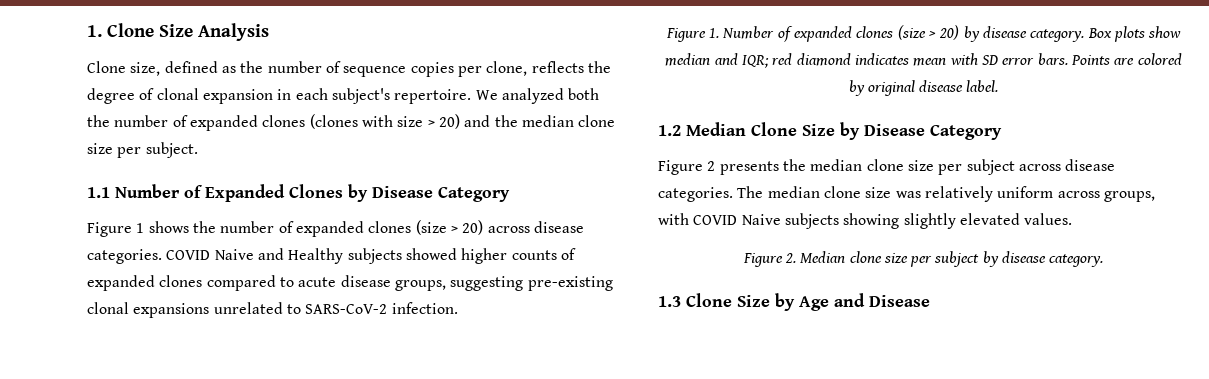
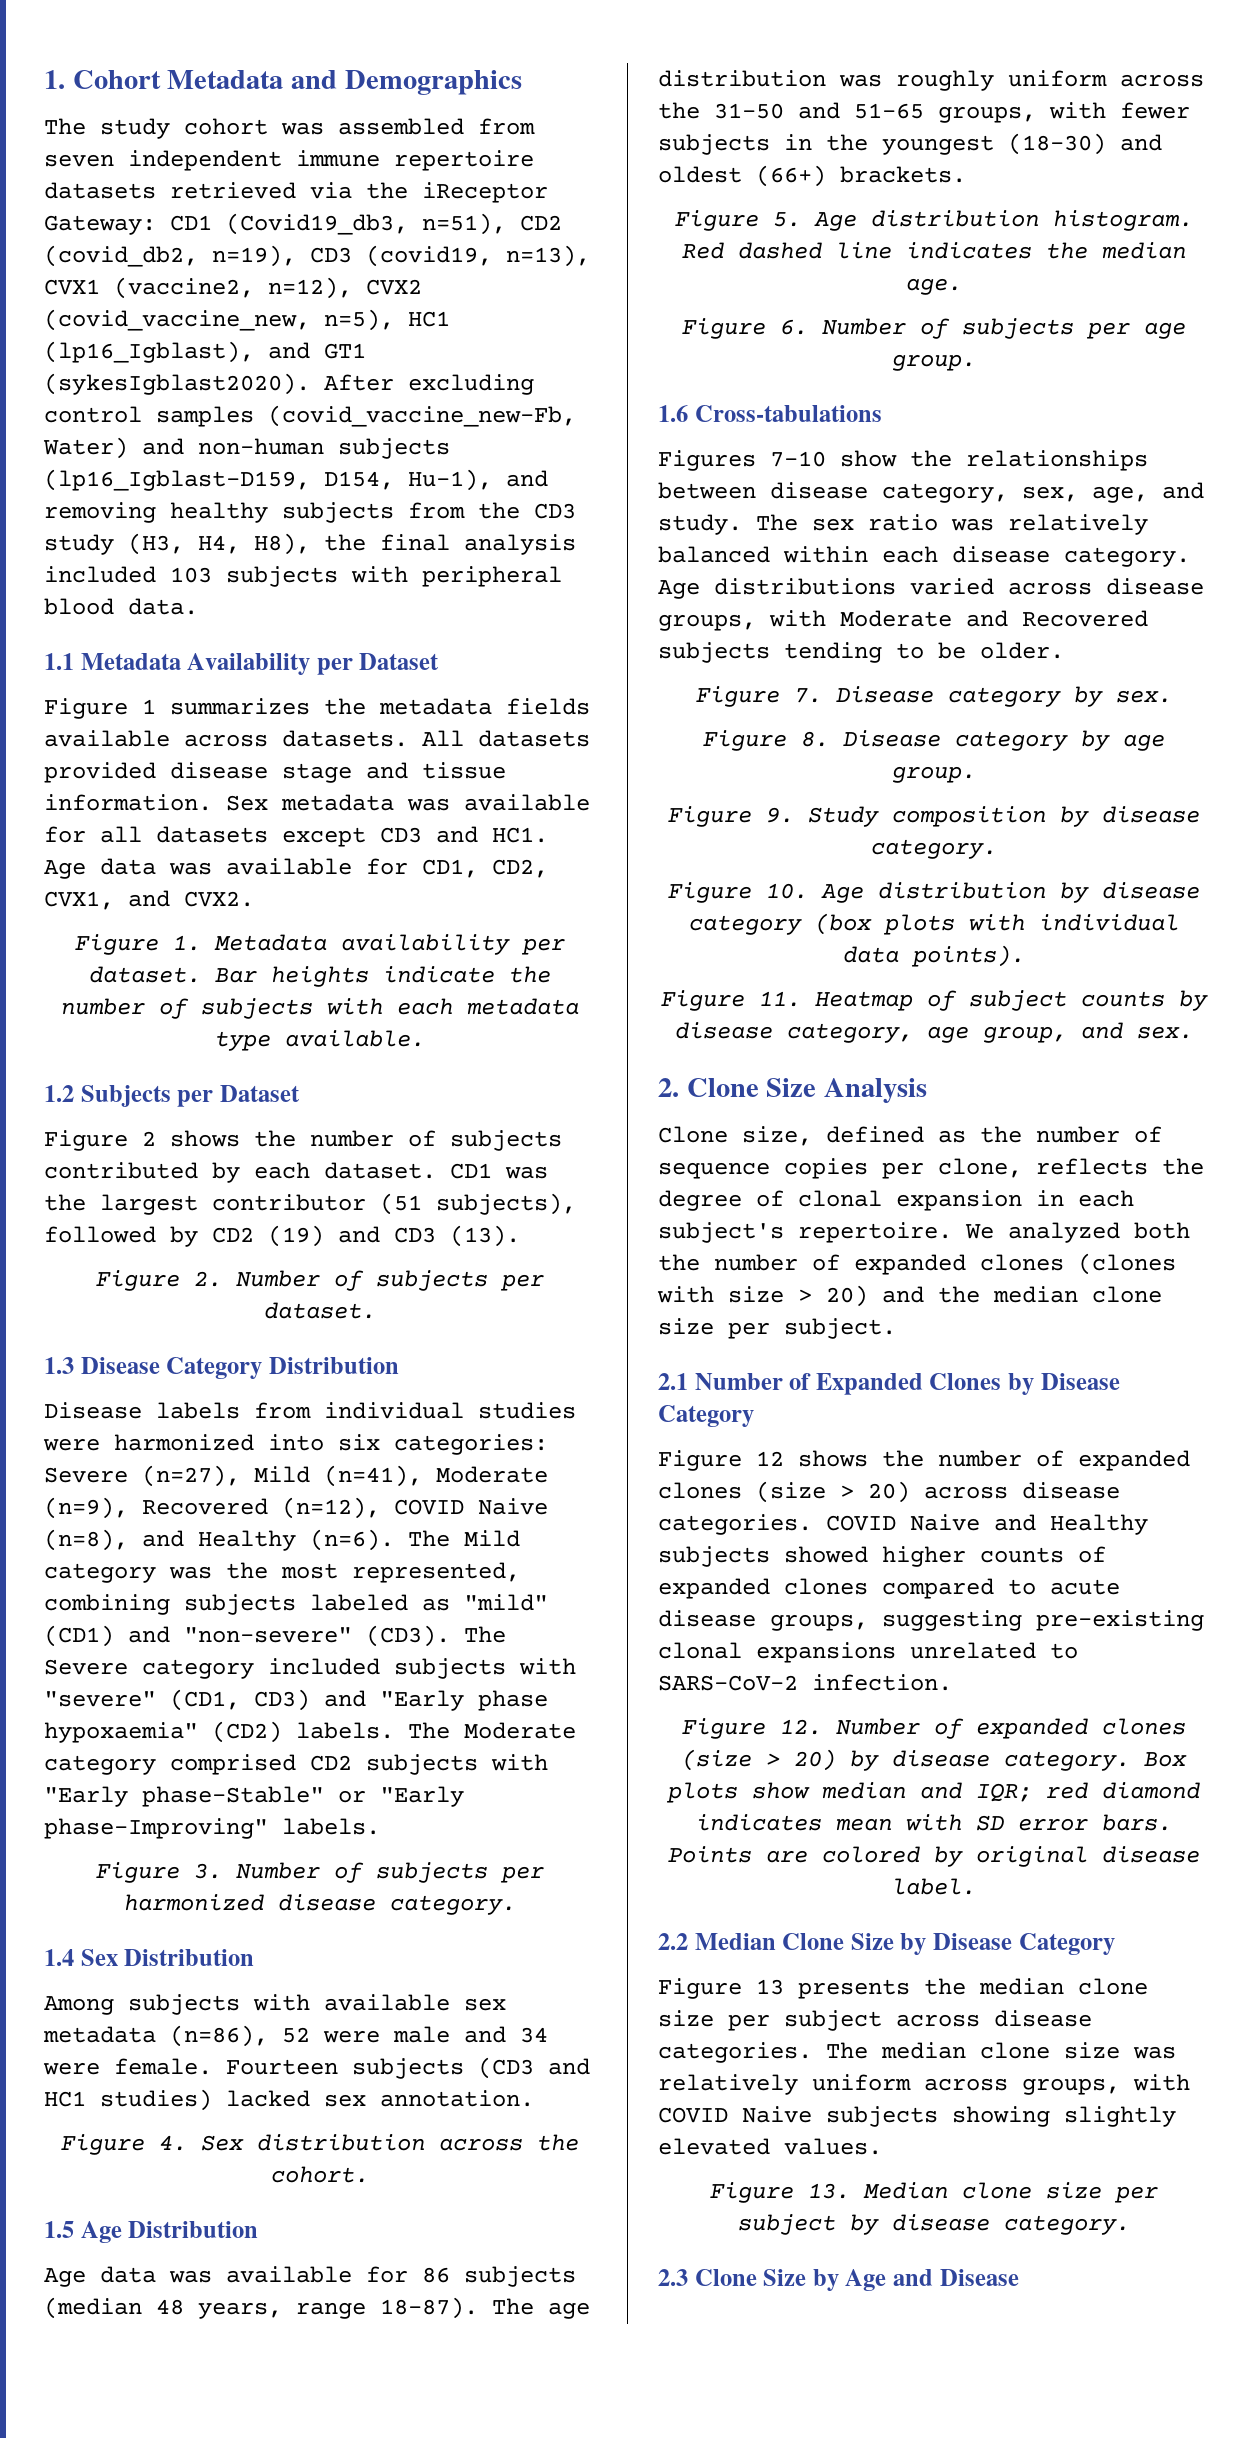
- 1. Clone Size Analysis
+ 1. Cohort Metadata and Demographics
+ The study cohort was assembled from seven independent immune repertoire datasets retrieved via the iReceptor Gateway: CD1 (Covid19_db3, n=51), CD2 (covid_db2, n=19), CD3 (covid19, n=13), CVX1 (vaccine2, n=12), CVX2 (covid_vaccine_new, n=5), HC1 (lp16_Igblast), and GT1 (sykesIgblast2020). After excluding control samples (covid_vaccine_new-Fb, Water) and non-human subjects (lp16_Igblast-D159, D154, Hu-1), and removing healthy subjects from the CD3 study (H3, H4, H8), the final analysis included 103 subjects with peripheral blood data.
+ 1.1 Metadata Availability per Dataset
+ Figure 1 summarizes the metadata fields available across datasets. All datasets provided disease stage and tissue information. Sex metadata was available for all datasets except CD3 and HC1. Age data was available for CD1, CD2, CVX1, and CVX2.
+ Figure 1. Metadata availability per dataset. Bar heights indicate the number of subjects with each metadata type available.
+ 1.2 Subjects per Dataset
+ Figure 2 shows the number of subjects contributed by each dataset. CD1 was the largest contributor (51 subjects), followed by CD2 (19) and CD3 (13).
+ Figure 2. Number of subjects per dataset.
+ 1.3 Disease Category Distribution
+ Disease labels from individual studies were harmonized into six categories: Severe (n=27), Mild (n=41), Moderate (n=9), Recovered (n=12), COVID Naive (n=8), and Healthy (n=6). The Mild category was the most represented, combining subjects labeled as "mild" (CD1) and "non-severe" (CD3). The Severe category included subjects with "severe" (CD1, CD3) and "Early phase hypoxaemia" (CD2) labels. The Moderate category comprised CD2 subjects with "Early phase-Stable" or "Early phase-Improving" labels.
+ Figure 3. Number of subjects per harmonized disease category.
+ 1.4 Sex Distribution
+ Among subjects with available sex metadata (n=86), 52 were male and 34 were female. Fourteen subjects (CD3 and HC1 studies) lacked sex annotation.
+ Figure 4. Sex distribution across the cohort.
+ 1.5 Age Distribution
+ Age data was available for 86 subjects (median 48 years, range 18-87). The age distribution was roughly uniform across the 31-50 and 51-65 groups, with fewer subjects in the youngest (18-30) and oldest (66+) brackets.
+ Figure 5. Age distribution histogram. Red dashed line indicates the median age.
+ Figure 6. Number of subjects per age group.
+ 1.6 Cross-tabulations
+ Figures 7-10 show the relationships between disease category, sex, age, and study. The sex ratio was relatively balanced within each disease category. Age distributions varied across disease groups, with Moderate and Recovered subjects tending to be older.
+ Figure 7. Disease category by sex.
+ Figure 8. Disease category by age group.
+ Figure 9. Study composition by disease category.
+ Figure 10. Age distribution by disease category (box plots with individual data points).
+ Figure 11. Heatmap of subject counts by disease category, age group, and sex.
+ 2. Clone Size Analysis
- 1.1 Number of Expanded Clones by Disease Category
+ 2.1 Number of Expanded Clones by Disease Category
- Figure 1 shows the number of expanded clones (size > 20) across disease categories.
+ Figure 12 shows the number of expanded clones (size > 20) across disease categories.
- Figure 1. Number of expanded clones (size > 20) by disease category.
+ Figure 12. Number of expanded clones (size > 20) by disease category.
- 1.2 Median Clone Size by Disease Category
+ 2.2 Median Clone Size by Disease Category
- Figure 2 presents the median clone size per subject across disease categories.
+ Figure 13 presents the median clone size per subject across disease categories.
- Figure 2. Median clone size per subject by disease category.
+ Figure 13. Median clone size per subject by disease category.
- 1.3 Clone Size by Age and Disease
+ 2.3 Clone Size by Age and Disease

